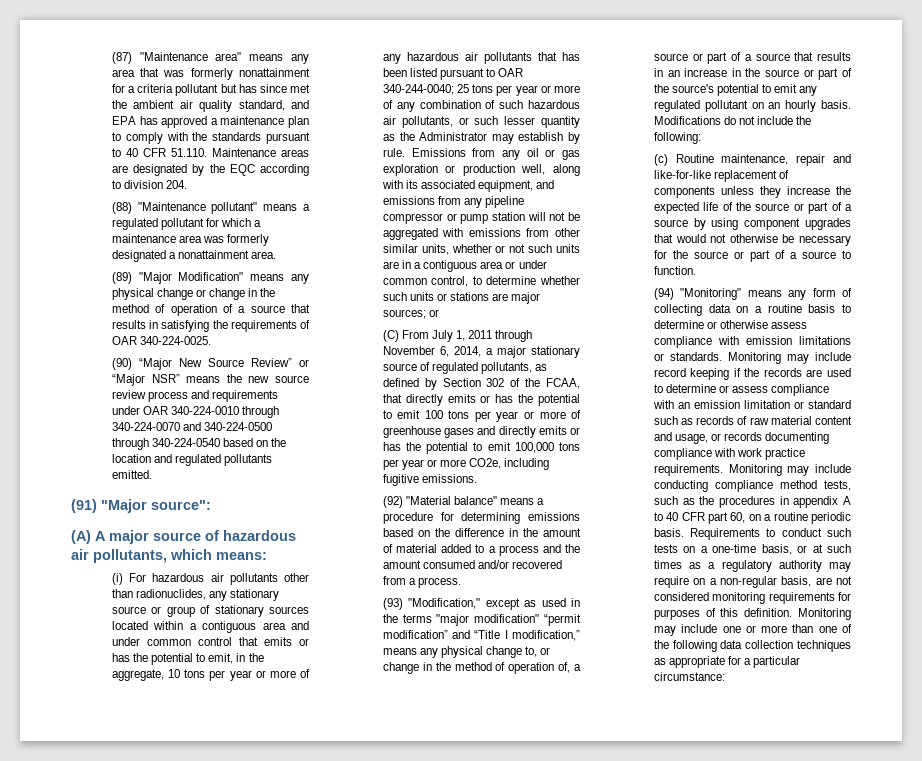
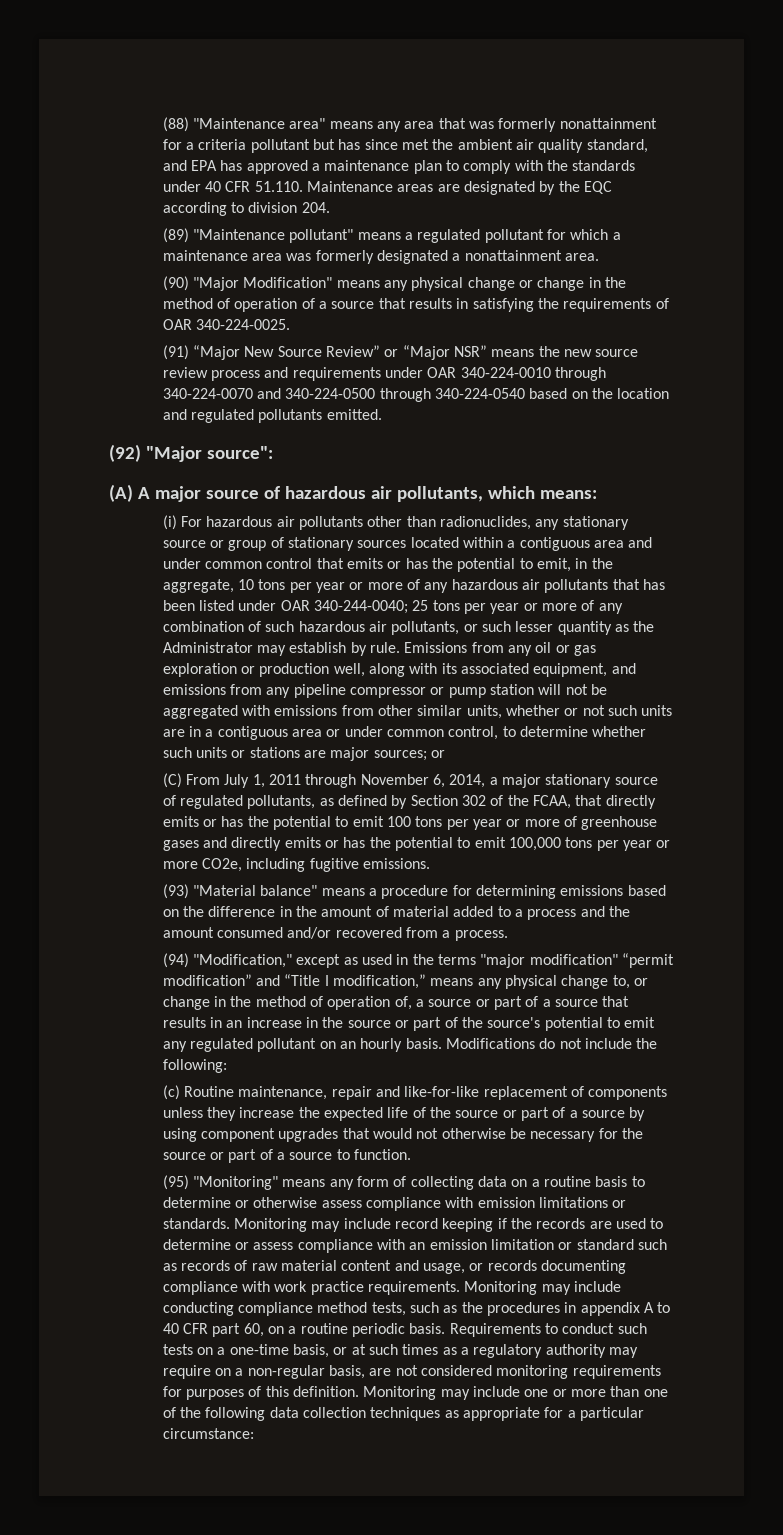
- (87) "Maintenance area" means any area that was formerly nonattainment for a criteria pollutant but has since met the ambient air quality standard, and EPA has approved a maintenance plan to comply with the standards pursuant to 40 CFR 51.110. Maintenance areas are designated by the EQC according to division 204.
+ (88) "Maintenance area" means any area that was formerly nonattainment for a criteria pollutant but has since met the ambient air quality standard, and EPA has approved a maintenance plan to comply with the standards under 40 CFR 51.110. Maintenance areas are designated by the EQC according to division 204.
- (88) "Maintenance pollutant" means a regulated pollutant for which a maintenance area was formerly designated a nonattainment area.
+ (89) "Maintenance pollutant" means a regulated pollutant for which a maintenance area was formerly designated a nonattainment area.
- (89) "Major Modification" means any physical change or change in the method of operation of a source that results in satisfying the requirements of OAR 340-224-0025.
+ (90) "Major Modification" means any physical change or change in the method of operation of a source that results in satisfying the requirements of OAR 340-224-0025.
- (90) “Major New Source Review” or “Major NSR” means the new source review process and requirements under OAR 340-224-0010 through 340-224-0070 and 340-224-0500 through 340-224-0540 based on the location and regulated pollutants emitted.
+ (91) “Major New Source Review” or “Major NSR” means the new source review process and requirements under OAR 340-224-0010 through 340-224-0070 and 340-224-0500 through 340-224-0540 based on the location and regulated pollutants emitted.
- (91) "Major source":
+ (92) "Major source":
- (i) For hazardous air pollutants other than radionuclides, any stationary source or group of stationary sources located within a contiguous area and under common control that emits or has the potential to emit, in the aggregate, 10 tons per year or more of any hazardous air pollutants that has been listed pursuant to OAR 340-244-0040;
+ (i) For hazardous air pollutants other than radionuclides, any stationary source or group of stationary sources located within a contiguous area and under common control that emits or has the potential to emit, in the aggregate, 10 tons per year or more of any hazardous air pollutants that has been listed under OAR 340-244-0040;
- (92) "Material balance" means a procedure for determining emissions based on the difference in the amount of material added to a process and the amount consumed and/or recovered from a process.
+ (93) "Material balance" means a procedure for determining emissions based on the difference in the amount of material added to a process and the amount consumed and/or recovered from a process.
- (93) "Modification," except as used in the terms "major modification" “permit modification” and “Title I modification,” means any physical change to, or change in the method of operation of, a source or part of a source that results in an increase in the source or part of the source's potential to emit any regulated pollutant on an hourly basis.
+ (94) "Modification," except as used in the terms "major modification" “permit modification” and “Title I modification,” means any physical change to, or change in the method of operation of, a source or part of a source that results in an increase in the source or part of the source's potential to emit any regulated pollutant on an hourly basis.
- (94) "Monitoring" means any form of collecting data on a routine basis to determine or otherwise assess compliance with emission limitations or standards.
+ (95) "Monitoring" means any form of collecting data on a routine basis to determine or otherwise assess compliance with emission limitations or standards.

